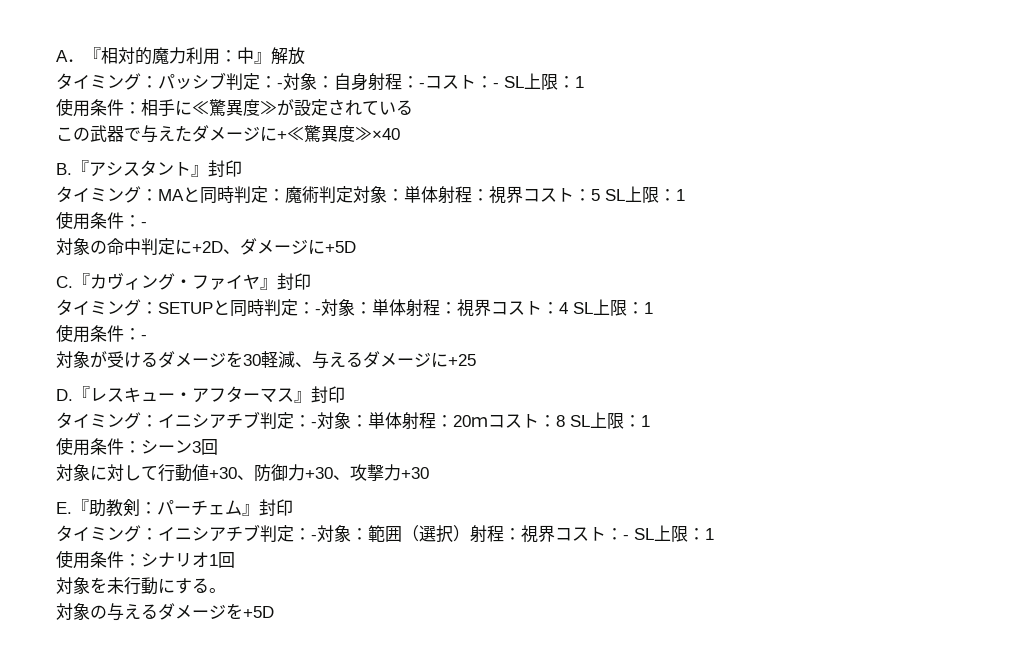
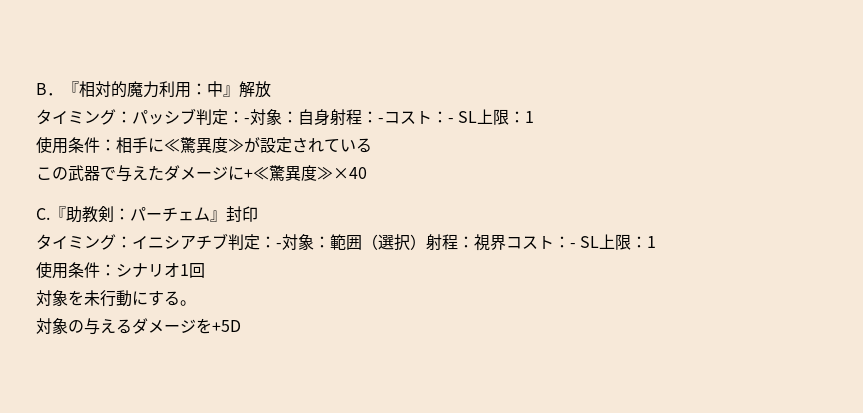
- A．『相対的魔力利用：中』解放
+ B．『相対的魔力利用：中』解放
- B.『アシスタント』封印
- タイミング：MAと同時判定：魔術判定対象：単体射程：視界コスト：5 SL上限：1
- 使用条件：-
- 対象の命中判定に+2D、ダメージに+5D
- C.『カヴィング・ファイヤ』封印
- タイミング：SETUPと同時判定：-対象：単体射程：視界コスト：4 SL上限：1
- 使用条件：-
- 対象が受けるダメージを30軽減、与えるダメージに+25
- D.『レスキュー・アフターマス』封印
- タイミング：イニシアチブ判定：-対象：単体射程：20ｍコスト：8 SL上限：1
- 使用条件：シーン3回
- 対象に対して行動値+30、防御力+30、攻撃力+30
- E.『助教剣：パーチェム』封印
+ C.『助教剣：パーチェム』封印

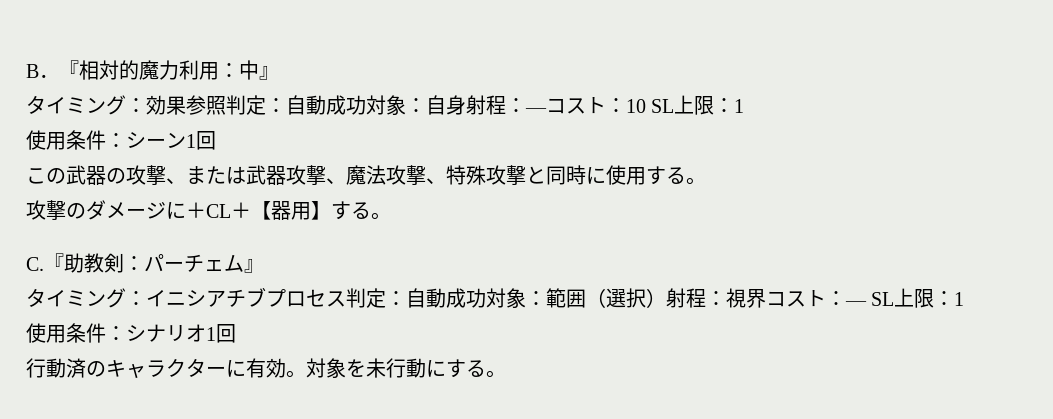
- B．『相対的魔力利用：中』解放
- タイミング：パッシブ判定：-対象：自身射程：-コスト：- SL上限：1
- 使用条件：相手に≪驚異度≫が設定されている
- この武器で与えたダメージに+≪驚異度≫×40
+ B．『相対的魔力利用：中』
+ タイミング：効果参照判定：自動成功対象：自身射程：―コスト：10 SL上限：1
+ 使用条件：シーン1回
+ この武器の攻撃、または武器攻撃、魔法攻撃、特殊攻撃と同時に使用する。
+ 攻撃のダメージに＋CL＋【器用】する。
- C.『助教剣：パーチェム』封印
+ C.『助教剣：パーチェム』
- タイミング：イニシアチブ判定：-対象：範囲（選択）射程：視界コスト：- SL上限：1
+ タイミング：イニシアチブプロセス判定：自動成功対象：範囲（選択）射程：視界コスト：― SL上限：1
+ 行動済のキャラクターに有効。
- 対象の与えるダメージを+5D

